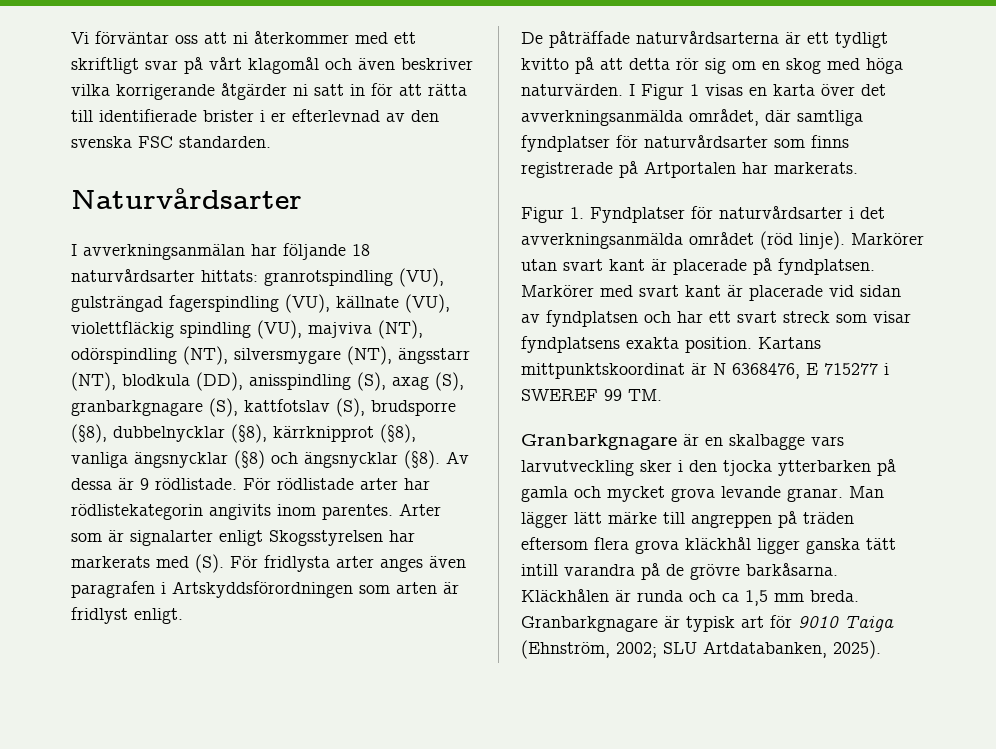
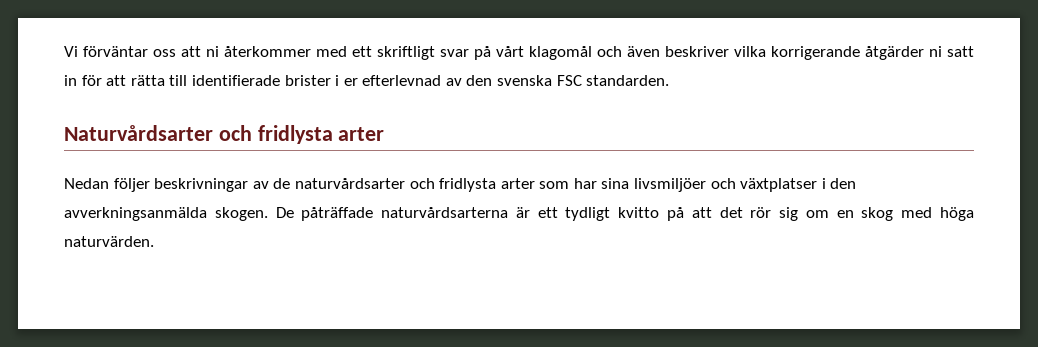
- Naturvårdsarter
- I avverkningsanmälan har följande 18 naturvårdsarter hittats: granrotspindling (VU), gulsträngad fagerspindling (VU), källnate (VU), violettfläckig spindling (VU), majviva (NT), odörspindling (NT), silversmygare (NT), ängsstarr (NT), blodkula (DD), anisspindling (S), axag (S), granbarkgnagare (S), kattfotslav (S), brudsporre (§8), dubbelnycklar (§8), kärrknipprot (§8), vanliga ängsnycklar (§8) och ängsnycklar (§8). Av dessa är 9 rödlistade. För rödlistade arter har rödlistekategorin angivits inom parentes. Arter som är signalarter enligt Skogsstyrelsen har markerats med (S). För fridlysta arter anges även paragrafen i Artskyddsförordningen som arten är fridlyst enligt.
- De påträffade naturvårdsarterna är ett tydligt kvitto på att detta rör sig om en skog med höga naturvärden. I Figur 1 visas en karta över det avverkningsanmälda området, där samtliga fyndplatser för naturvårdsarter som finns registrerade på Artportalen har markerats.
- Figur 1. Fyndplatser för naturvårdsarter i det avverkningsanmälda området (röd linje). Markörer utan svart kant är placerade på fyndplatsen. Markörer med svart kant är placerade vid sidan av fyndplatsen och har ett svart streck som visar fyndplatsens exakta position. Kartans mittpunktskoordinat är N 6368476, E 715277 i SWEREF 99 TM.
- Granbarkgnagare är en skalbagge vars larvutveckling sker i den tjocka ytterbarken på gamla och mycket grova levande granar. Man lägger lätt märke till angreppen på träden eftersom flera grova kläckhål ligger ganska tätt intill varandra på de grövre barkåsarna. Kläckhålen är runda och ca 1,5 mm breda. Granbarkgnagare är typisk art för 9010 Taiga (Ehnström, 2002; SLU Artdatabanken, 2025).
+ Naturvårdsarter och fridlysta arter
+ Nedan följer beskrivningar av de naturvårdsarter och fridlysta arter som har sina livsmiljöer och växtplatser i den avverkningsanmälda skogen. De påträffade naturvårdsarterna är ett tydligt kvitto på att det rör sig om en skog med höga naturvärden.

